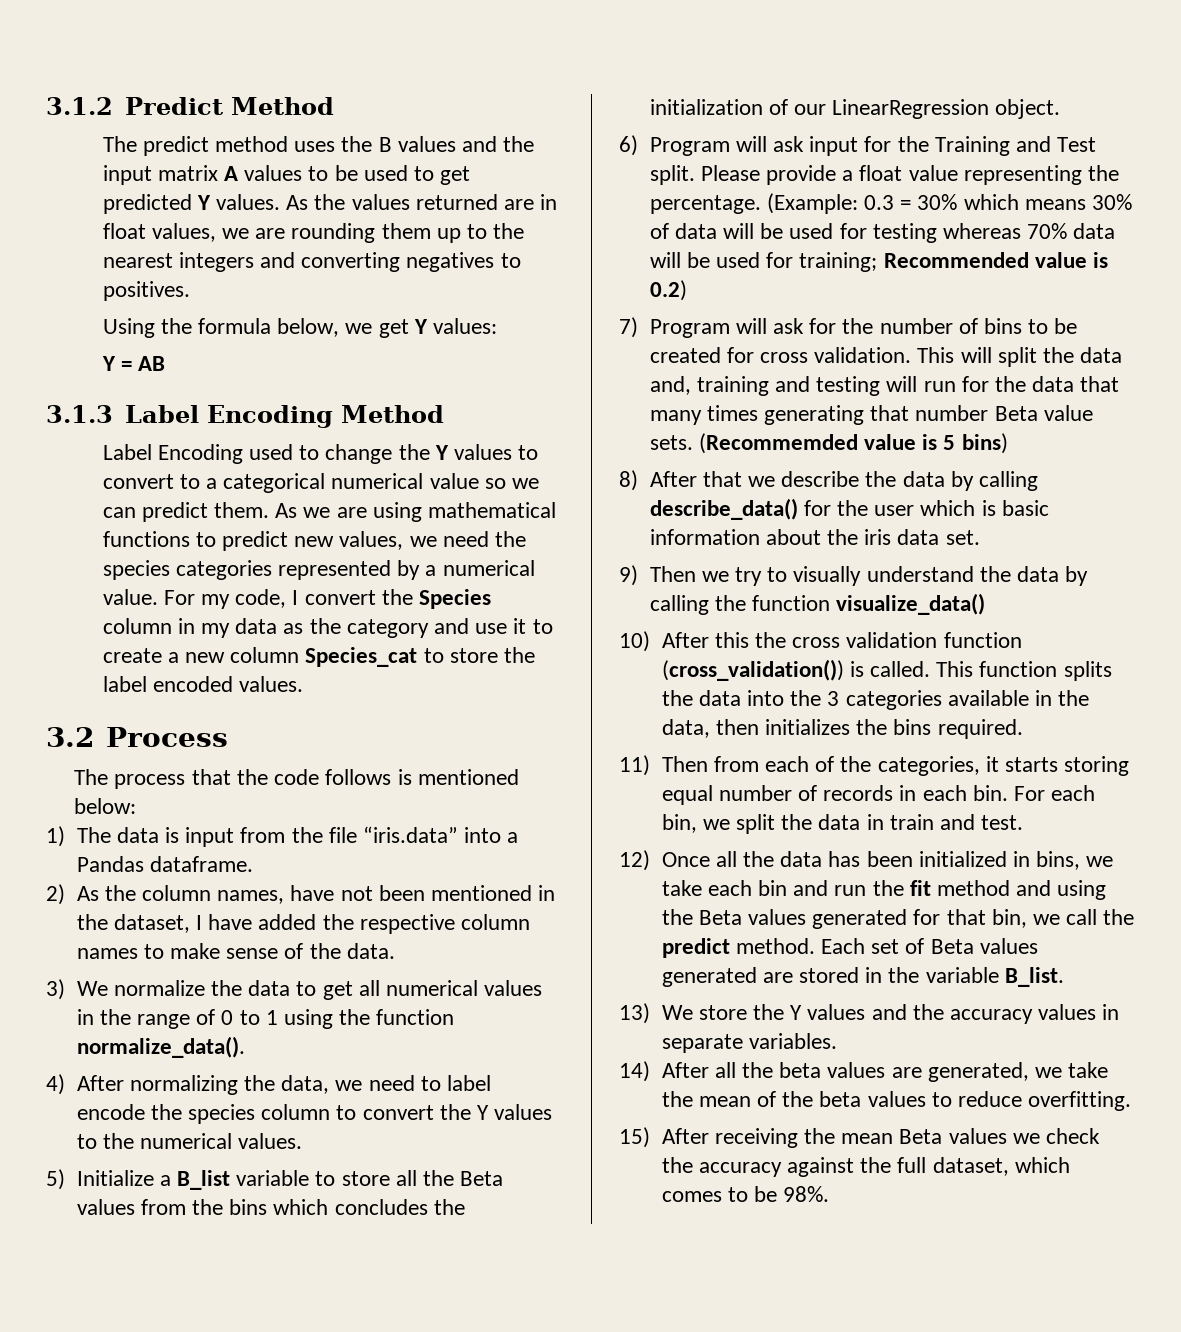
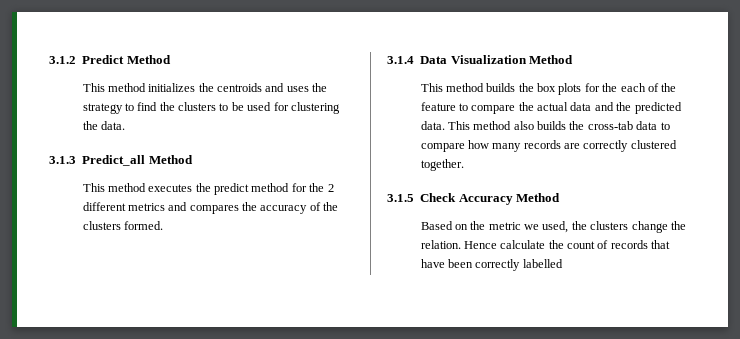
- The predict method uses the B values and the input matrix A values to be used to get predicted Y values. As the values returned are in float values, we are rounding them up to the nearest integers and converting negatives to positives.
- Using the formula below, we get Y values:
- Y = AB
- 3.1.3 Label Encoding Method
- Label Encoding used to change the Y values to convert to a categorical numerical value so we can predict them. As we are using mathematical functions to predict new values, we need the species categories represented by a numerical value. For my code, I convert the Species column in my data as the category and use it to create a new column Species_cat to store the label encoded values.
- 3.2 Process
- The process that the code follows is mentioned below:
- 1) The data is input from the file “iris.data” into a Pandas dataframe.
- 2) As the column names, have not been mentioned in the dataset, I have added the respective column names to make sense of the data.
- 3) We normalize the data to get all numerical values in the range of 0 to 1 using the function normalize_data().
- 4) After normalizing the data, we need to label encode the species column to convert the Y values to the numerical values.
- 5) Initialize a B_list variable to store all the Beta values from the bins which concludes the initialization of our LinearRegression object.
- 6) Program will ask input for the Training and Test split. Please provide a float value representing the percentage. (Example: 0.3 = 30% which means 30% of data will be used for testing whereas 70% data will be used for training; Recommended value is 0.2)
- 7) Program will ask for the number of bins to be created for cross validation. This will split the data and, training and testing will run for the data that many times generating that number Beta value sets. (Recommemded value is 5 bins)
- 8) After that we describe the data by calling describe_data() for the user which is basic information about the iris data set.
- 9) Then we try to visually understand the data by calling the function visualize_data()
- 10) After this the cross validation function (cross_validation()) is called. This function splits the data into the 3 categories available in the data, then initializes the bins required.
- 11) Then from each of the categories, it starts storing equal number of records in each bin. For each bin, we split the data in train and test.
- 12) Once all the data has been initialized in bins, we take each bin and run the fit method and using the Beta values generated for that bin, we call the predict method. Each set of Beta values generated are stored in the variable B_list.
- 13) We store the Y values and the accuracy values in separate variables.
- 14) After all the beta values are generated, we take the mean of the beta values to reduce overfitting.
- 15) After receiving the mean Beta values we check the accuracy against the full dataset, which comes to be 98%.
+ This method initializes the centroids and uses the strategy to find the clusters to be used for clustering the data.
+ 3.1.3 Predict_all Method
+ This method executes the predict method for the 2 different metrics and compares the accuracy of the clusters formed.
+ 3.1.4 Data Visualization Method
+ This method builds the box plots for the each of the feature to compare the actual data and the predicted data. This method also builds the cross-tab data to compare how many records are correctly clustered together.
+ 3.1.5 Check Accuracy Method
+ Based on the metric we used, the clusters change the relation. Hence calculate the count of records that have been correctly labelled

